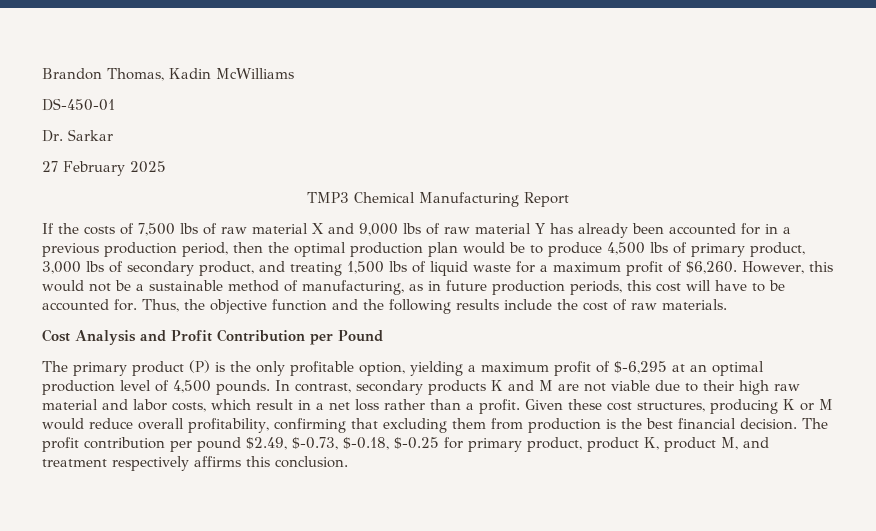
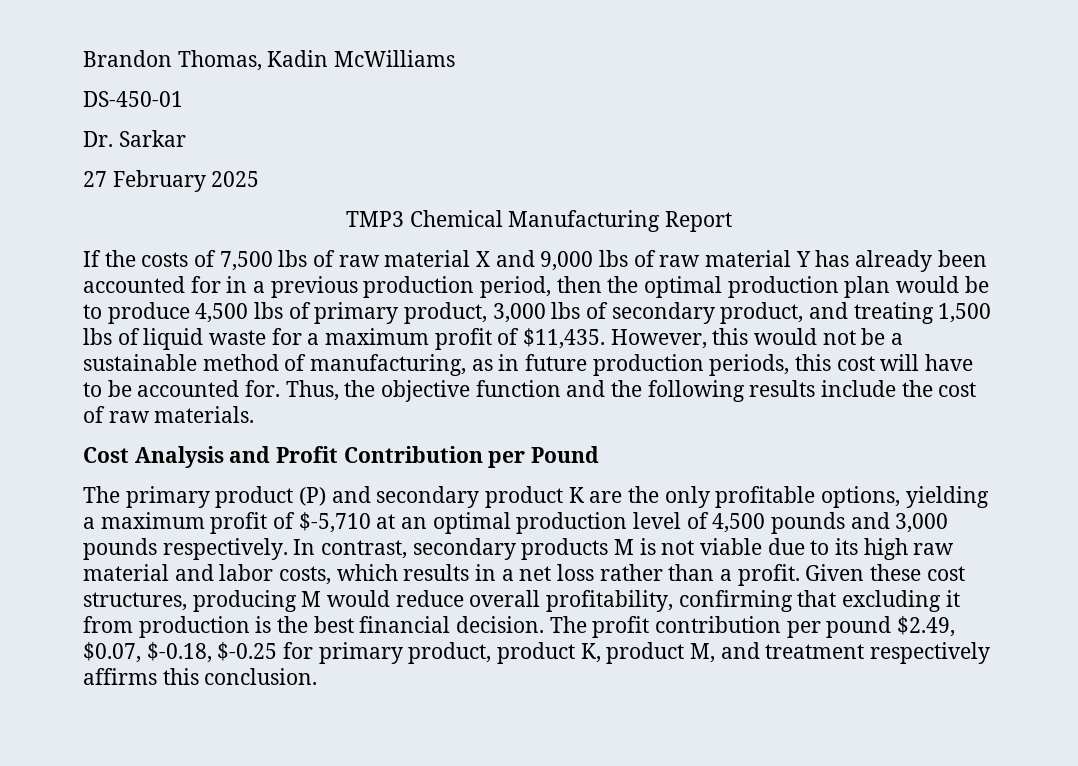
- If the costs of 7,500 lbs of raw material X and 9,000 lbs of raw material Y has already been accounted for in a previous production period, then the optimal production plan would be to produce 4,500 lbs of primary product, 3,000 lbs of secondary product, and treating 1,500 lbs of liquid waste for a maximum profit of $6,260.
+ If the costs of 7,500 lbs of raw material X and 9,000 lbs of raw material Y has already been accounted for in a previous production period, then the optimal production plan would be to produce 4,500 lbs of primary product, 3,000 lbs of secondary product, and treating 1,500 lbs of liquid waste for a maximum profit of $11,435.
- The primary product (P) is the only profitable option, yielding a maximum profit of $-6,295 at an optimal production level of 4,500 pounds. In contrast, secondary products K and M are not viable due to their high raw material and labor costs, which result in a net loss rather than a profit.
+ The primary product (P) and secondary product K are the only profitable options, yielding a maximum profit of $-5,710 at an optimal production level of 4,500 pounds and 3,000 pounds respectively. In contrast, secondary products M is not viable due to its high raw material and labor costs, which results in a net loss rather than a profit.
- Given these cost structures, producing K or M would reduce overall profitability, confirming that excluding them from production is the best financial decision.
+ Given these cost structures, producing M would reduce overall profitability, confirming that excluding it from production is the best financial decision.
- The profit contribution per pound $2.49, $-0.73, $-0.18, $-0.25 for primary product, product K, product M, and treatment respectively affirms this conclusion.
+ The profit contribution per pound $2.49, $0.07, $-0.18, $-0.25 for primary product, product K, product M, and treatment respectively affirms this conclusion.

